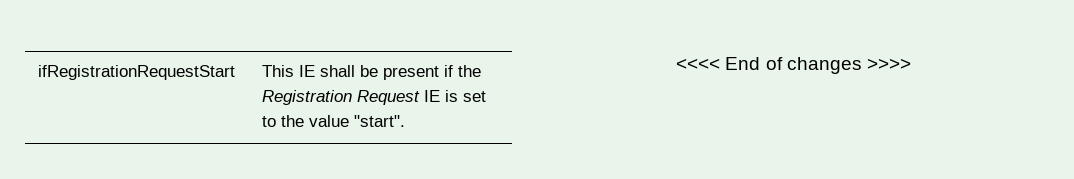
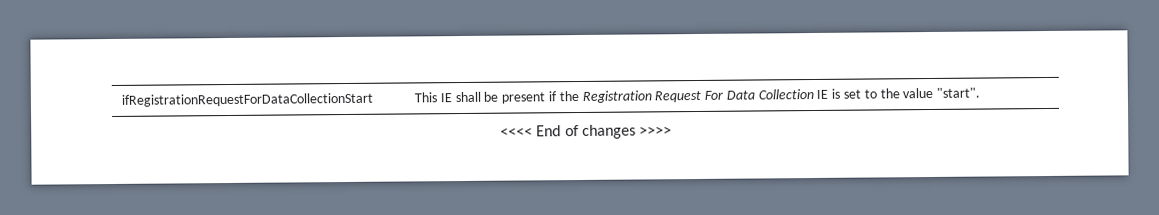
- ifRegistrationRequestStart | This IE shall be present if the Registration Request IE is set to the value "start".
+ ifRegistrationRequestForDataCollectionStart | This IE shall be present if the Registration Request For Data Collection IE is set to the value "start".

